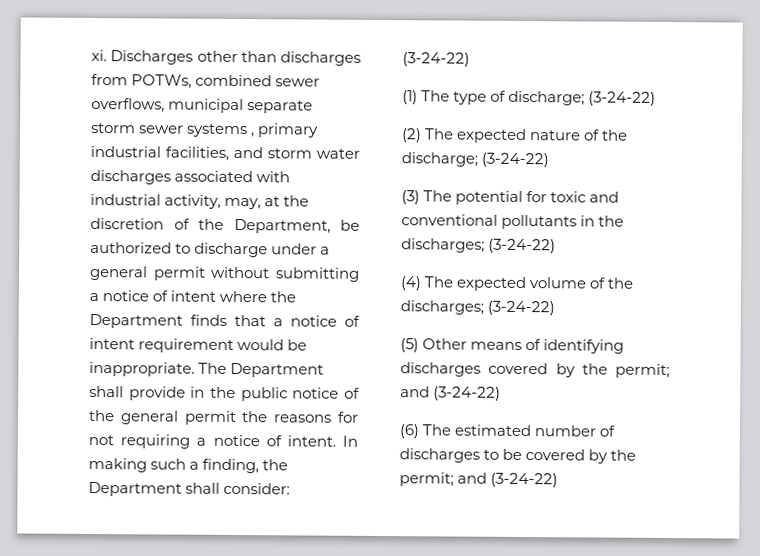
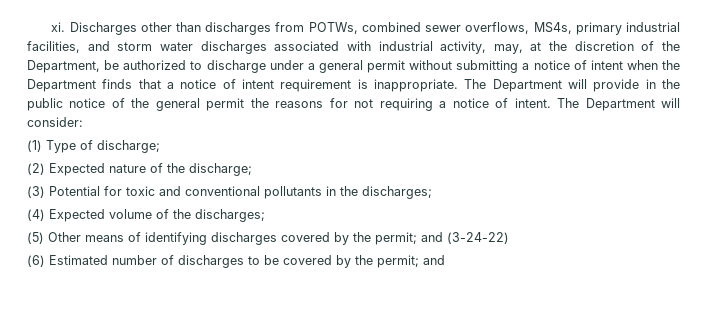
- Discharges other than discharges from POTWs, combined sewer overflows, municipal separate storm sewer systems , primary industrial facilities, and storm water discharges associated with industrial activity, may, at the discretion of the Department, be authorized to discharge under a general permit without submitting a notice of intent where the Department finds that a notice of intent requirement would be inappropriate.
+ Discharges other than discharges from POTWs, combined sewer overflows, MS4s, primary industrial facilities, and storm water discharges associated with industrial activity, may, at the discretion of the Department, be authorized to discharge under a general permit without submitting a notice of intent when the Department finds that a notice of intent requirement is inappropriate.
- The Department shall provide in the public notice of the general permit the reasons for not requiring a notice of intent.
+ The Department will provide in the public notice of the general permit the reasons for not requiring a notice of intent.
- In making such a finding, the Department shall consider: (3-24-22)
+ The Department will consider:
- (1) The type of discharge; (3-24-22)
+ (1) Type of discharge;
- (2) The expected nature of the discharge; (3-24-22)
+ (2) Expected nature of the discharge;
- (3) The potential for toxic and conventional pollutants in the discharges; (3-24-22)
+ (3) Potential for toxic and conventional pollutants in the discharges;
- (4) The expected volume of the discharges; (3-24-22)
+ (4) Expected volume of the discharges;
- (6) The estimated number of discharges to be covered by the permit; and (3-24-22)
+ (6) Estimated number of discharges to be covered by the permit; and

